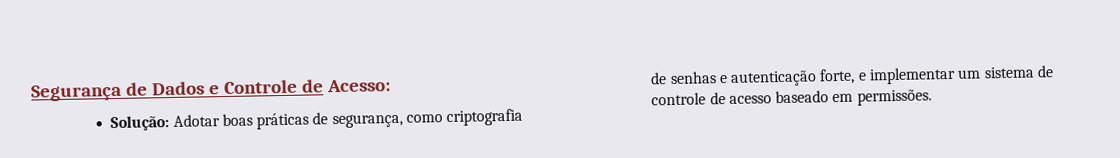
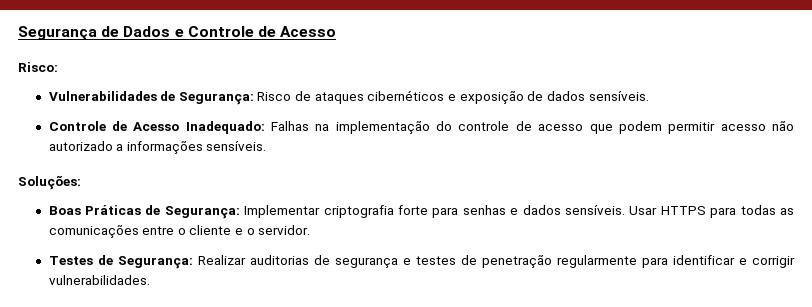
- Segurança de Dados e Controle de Acesso:
- Solução: Adotar boas práticas de segurança, como criptografia de senhas e autenticação forte, e implementar um sistema de controle de acesso baseado em permissões.
+ Segurança de Dados e Controle de Acesso
+ Risco:
+ Vulnerabilidades de Segurança: Risco de ataques cibernéticos e exposição de dados sensíveis.
+ Controle de Acesso Inadequado: Falhas na implementação do controle de acesso que podem permitir acesso não autorizado a informações sensíveis.
+ Soluções:
+ Boas Práticas de Segurança: Implementar criptografia forte para senhas e dados sensíveis. Usar HTTPS para todas as comunicações entre o cliente e o servidor.
+ Testes de Segurança: Realizar auditorias de segurança e testes de penetração regularmente para identificar e corrigir vulnerabilidades.

